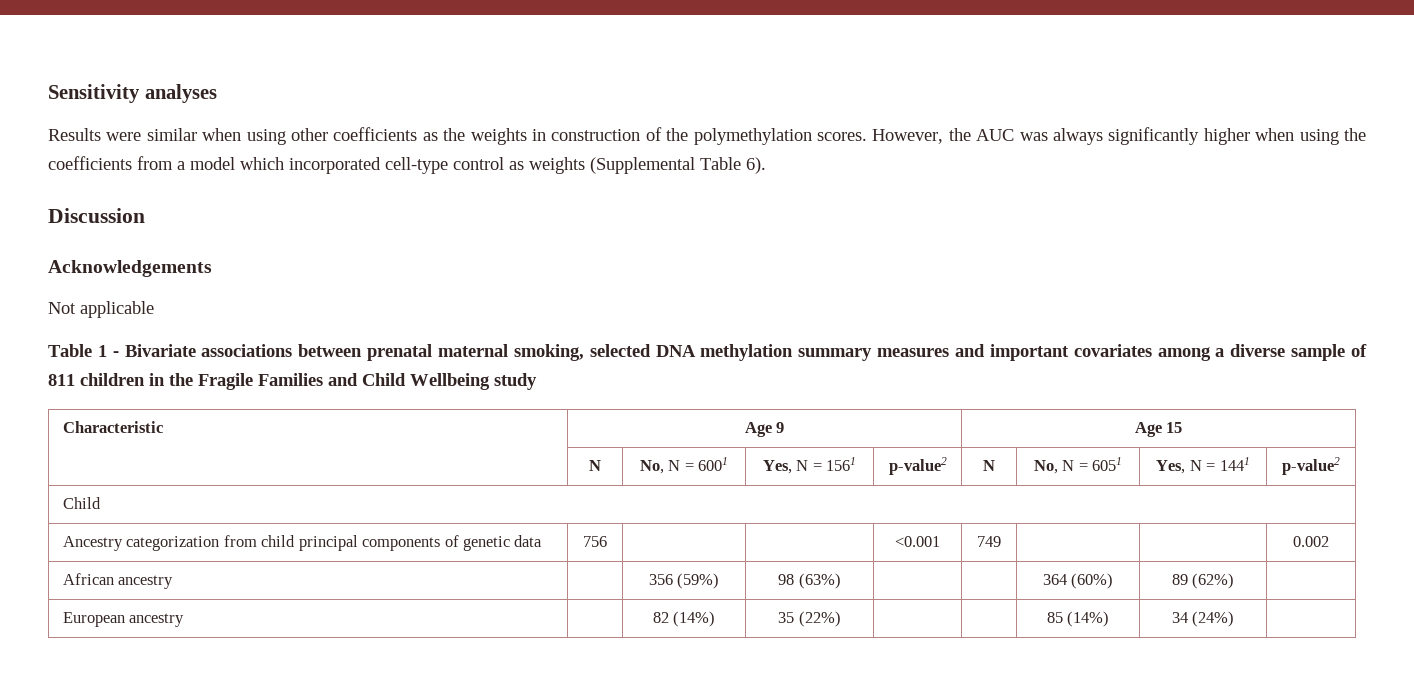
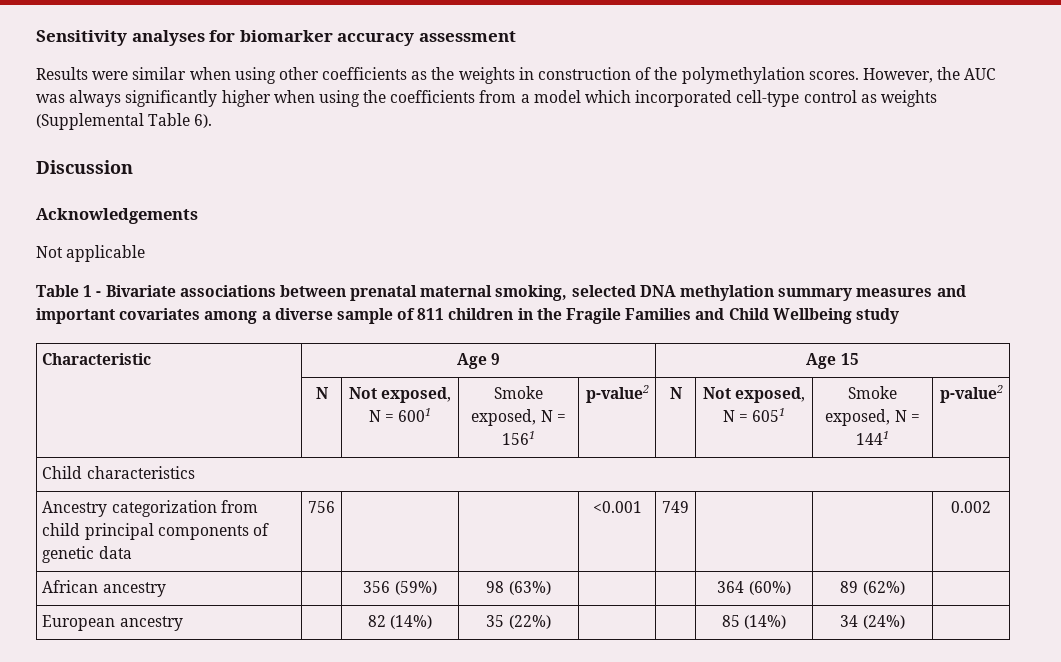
- Sensitivity analyses
+ Sensitivity analyses for biomarker accuracy assessment
- | N | No, N = 6001 | Yes, N = 1561 | p-value2 | N | No, N = 6051 | Yes, N = 1441 | p-value2
- Child
+ | N | Not exposed, N = 6001 | Smoke exposed, N = 1561 | p-value2 | N | Not exposed, N = 6051 | Smoke exposed, N = 1441 | p-value2
+ Child characteristics

